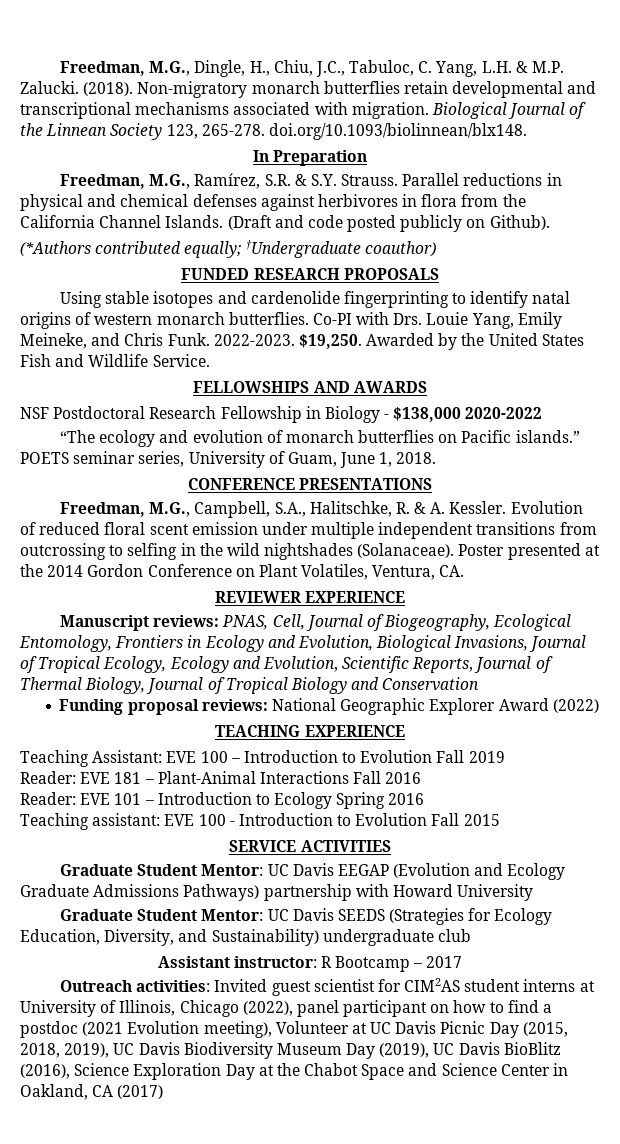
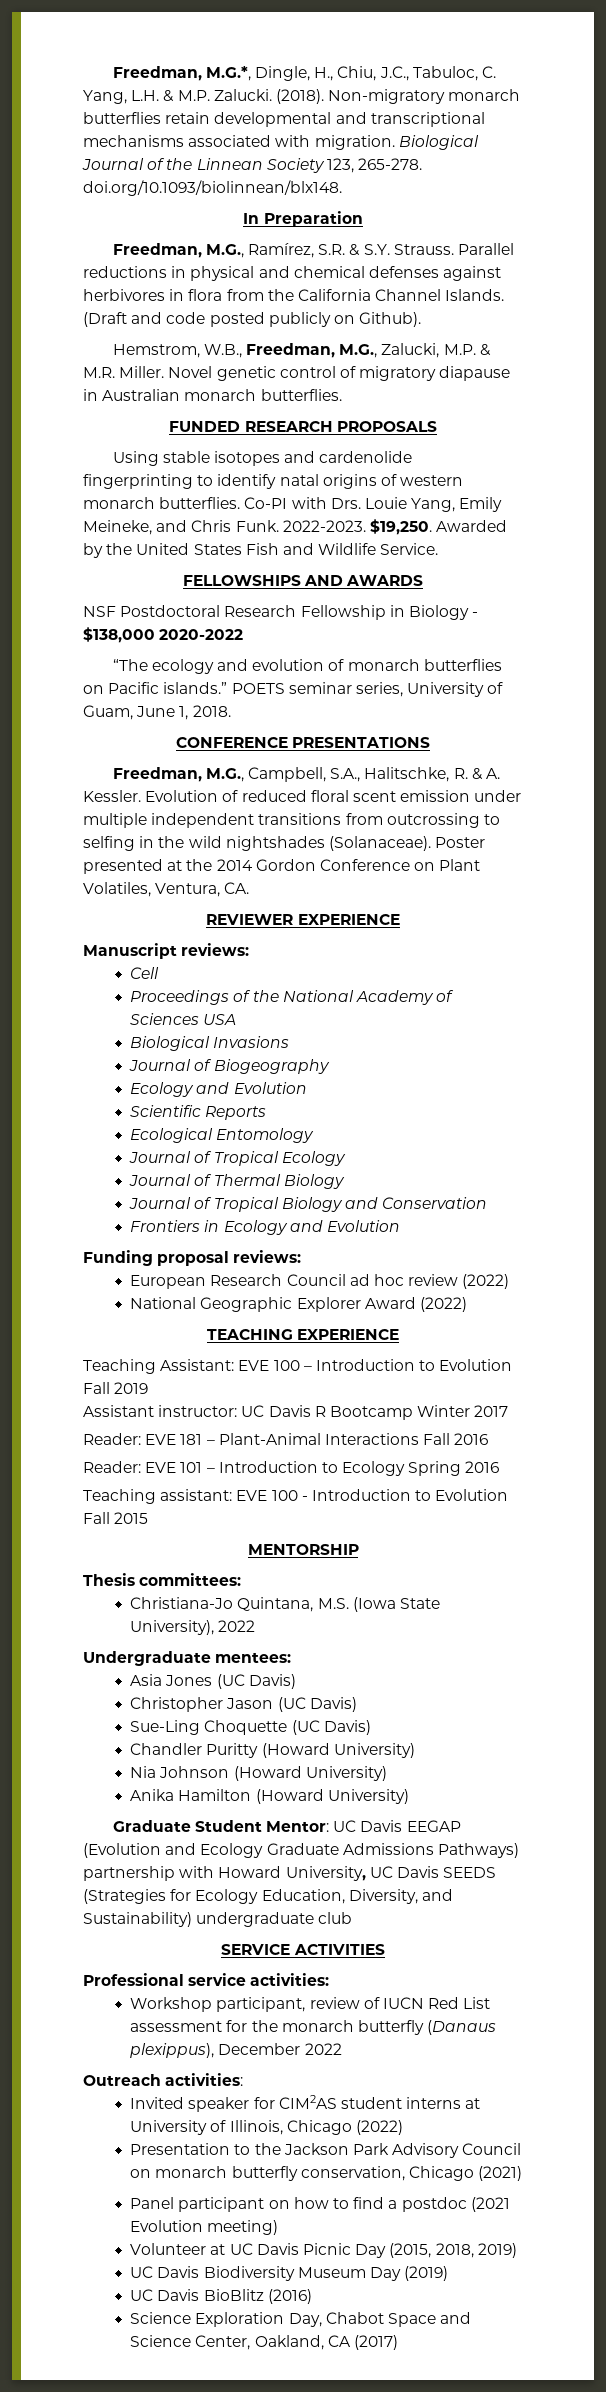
- Freedman, M.G., Dingle, H., Chiu, J.C., Tabuloc, C. Yang, L.H. & M.P. Zalucki.
+ Freedman, M.G.*, Dingle, H., Chiu, J.C., Tabuloc, C. Yang, L.H. & M.P. Zalucki.
- (*Authors contributed equally; †Undergraduate coauthor)
+ Hemstrom, W.B., Freedman, M.G., Zalucki, M.P. & M.R. Miller. Novel genetic control of migratory diapause in Australian monarch butterflies.
- Manuscript reviews: PNAS, Cell, Journal of Biogeography, Ecological Entomology, Frontiers in Ecology and Evolution, Biological Invasions, Journal of Tropical Ecology, Ecology and Evolution, Scientific Reports, Journal of Thermal Biology, Journal of Tropical Biology and Conservation
+ Manuscript reviews:
+ Cell
+ Proceedings of the National Academy of Sciences USA
+ Biological Invasions
+ Journal of Biogeography
+ Ecology and Evolution
+ Scientific Reports
+ Ecological Entomology
+ Journal of Tropical Ecology
+ Journal of Thermal Biology
+ Journal of Tropical Biology and Conservation
- Funding proposal reviews: National Geographic Explorer Award (2022)
+ Frontiers in Ecology and Evolution
+ Funding proposal reviews:
+ European Research Council ad hoc review (2022)
+ National Geographic Explorer Award (2022)
+ Assistant instructor: UC Davis R Bootcamp Winter 2017
- SERVICE ACTIVITIES
+ MENTORSHIP
+ Thesis committees:
+ Christiana-Jo Quintana, M.S. (Iowa State University), 2022
+ Undergraduate mentees:
+ Asia Jones (UC Davis)
+ Christopher Jason (UC Davis)
+ Sue-Ling Choquette (UC Davis)
+ Chandler Puritty (Howard University)
+ Nia Johnson (Howard University)
+ Anika Hamilton (Howard University)
- Graduate Student Mentor: UC Davis EEGAP (Evolution and Ecology Graduate Admissions Pathways) partnership with Howard University
- Graduate Student Mentor: UC Davis SEEDS (Strategies for Ecology Education, Diversity, and Sustainability) undergraduate club
+ Graduate Student Mentor: UC Davis EEGAP (Evolution and Ecology Graduate Admissions Pathways) partnership with Howard University, UC Davis SEEDS (Strategies for Ecology Education, Diversity, and Sustainability) undergraduate club
- Assistant instructor: R Bootcamp – 2017
+ SERVICE ACTIVITIES
+ Professional service activities:
+ Workshop participant, review of IUCN Red List assessment for the monarch butterfly (Danaus plexippus), December 2022
- Outreach activities: Invited guest scientist for CIM2AS student interns at University of Illinois, Chicago (2022), panel participant on how to find a postdoc (2021 Evolution meeting), Volunteer at UC Davis Picnic Day (2015, 2018, 2019), UC Davis Biodiversity Museum Day (2019), UC Davis BioBlitz (2016), Science Exploration Day at the Chabot Space and Science Center in Oakland, CA (2017)
+ Outreach activities:
+ Invited speaker for CIM2AS student interns at University of Illinois, Chicago (2022)
+ Presentation to the Jackson Park Advisory Council on monarch butterfly conservation, Chicago (2021)
+ Panel participant on how to find a postdoc (2021 Evolution meeting)
+ Volunteer at UC Davis Picnic Day (2015, 2018, 2019)
+ UC Davis Biodiversity Museum Day (2019)
+ UC Davis BioBlitz (2016)
+ Science Exploration Day, Chabot Space and Science Center, Oakland, CA (2017)

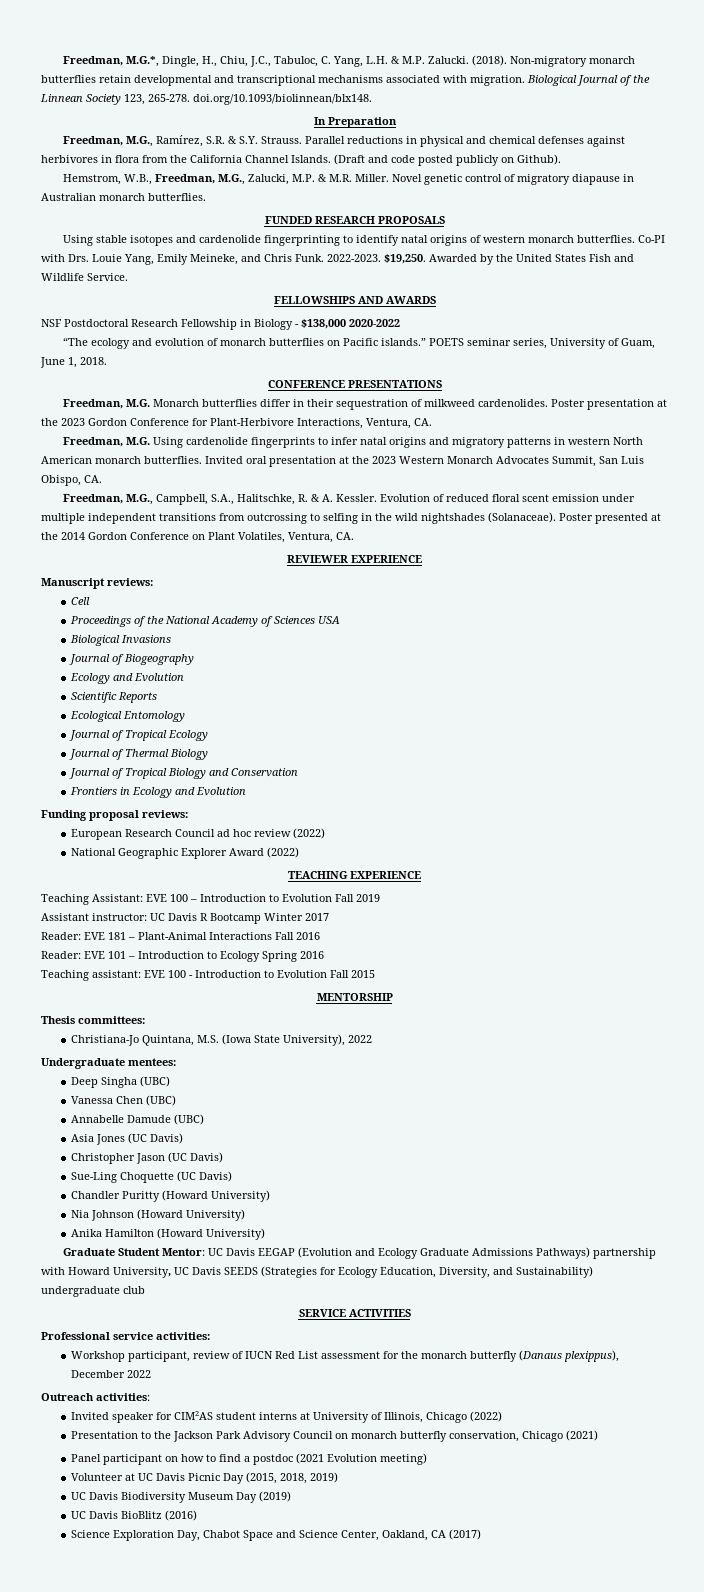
+ Freedman, M.G. Monarch butterflies differ in their sequestration of milkweed cardenolides. Poster presentation at the 2023 Gordon Conference for Plant-Herbivore Interactions, Ventura, CA.
+ Freedman, M.G. Using cardenolide fingerprints to infer natal origins and migratory patterns in western North American monarch butterflies. Invited oral presentation at the 2023 Western Monarch Advocates Summit, San Luis Obispo, CA.
+ Deep Singha (UBC)
+ Vanessa Chen (UBC)
+ Annabelle Damude (UBC)

